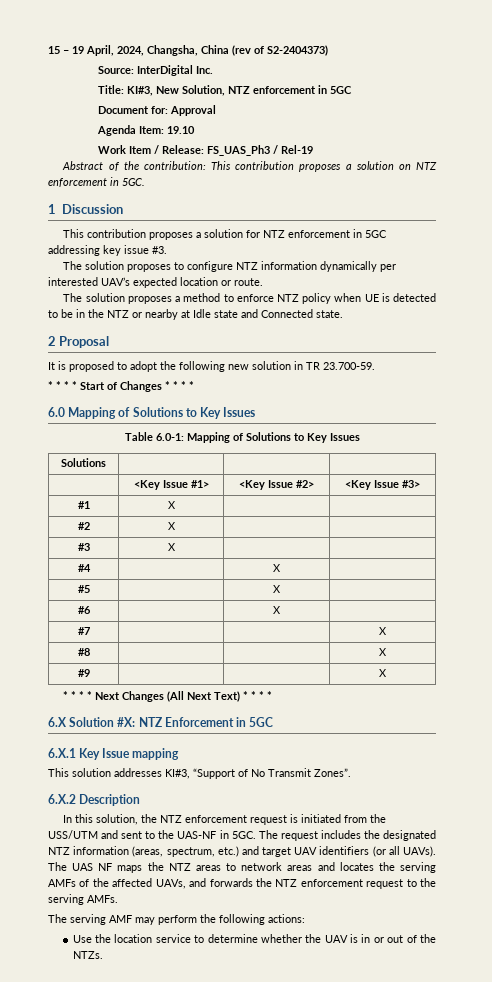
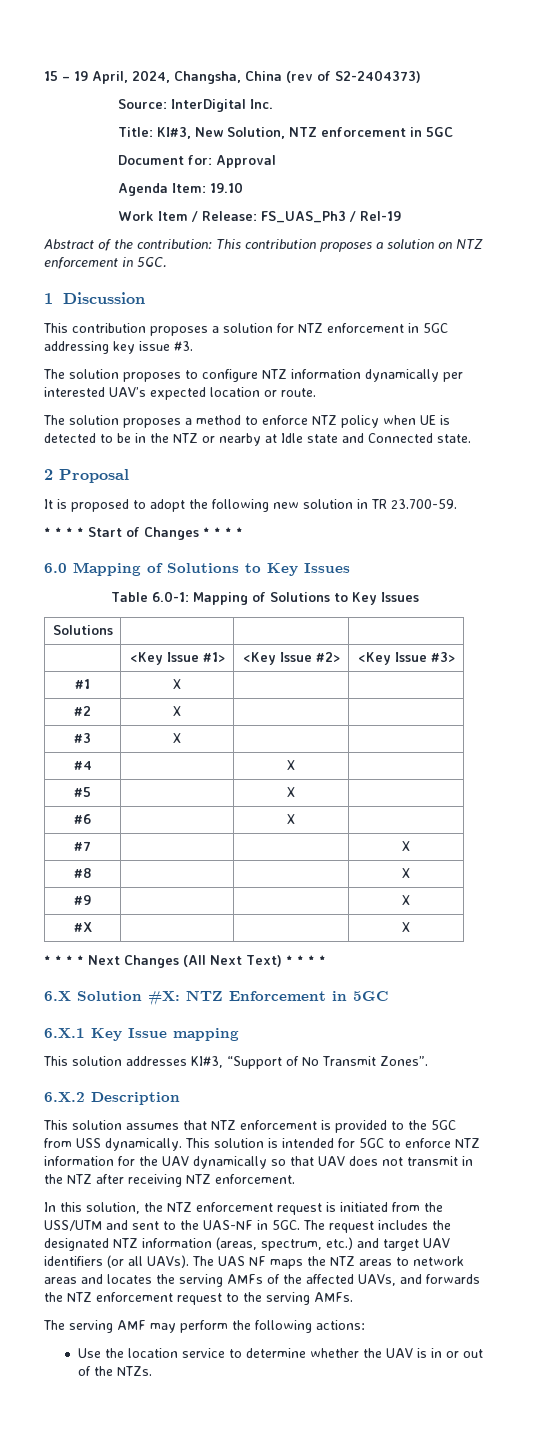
+ #X | | | X
+ This solution assumes that NTZ enforcement is provided to the 5GC from USS dynamically. This solution is intended for 5GC to enforce NTZ information for the UAV dynamically so that UAV does not transmit in the NTZ after receiving NTZ enforcement.

